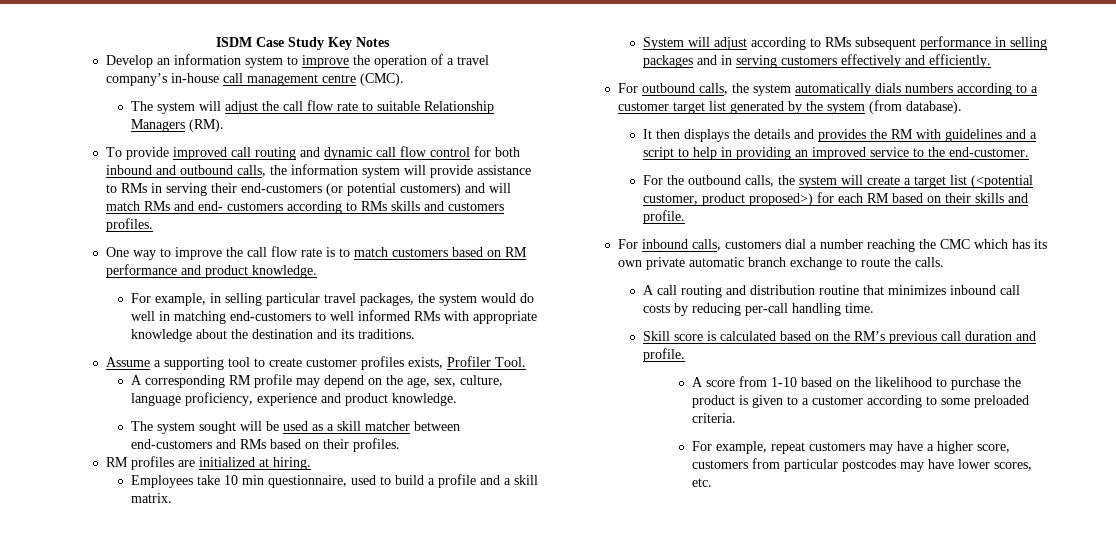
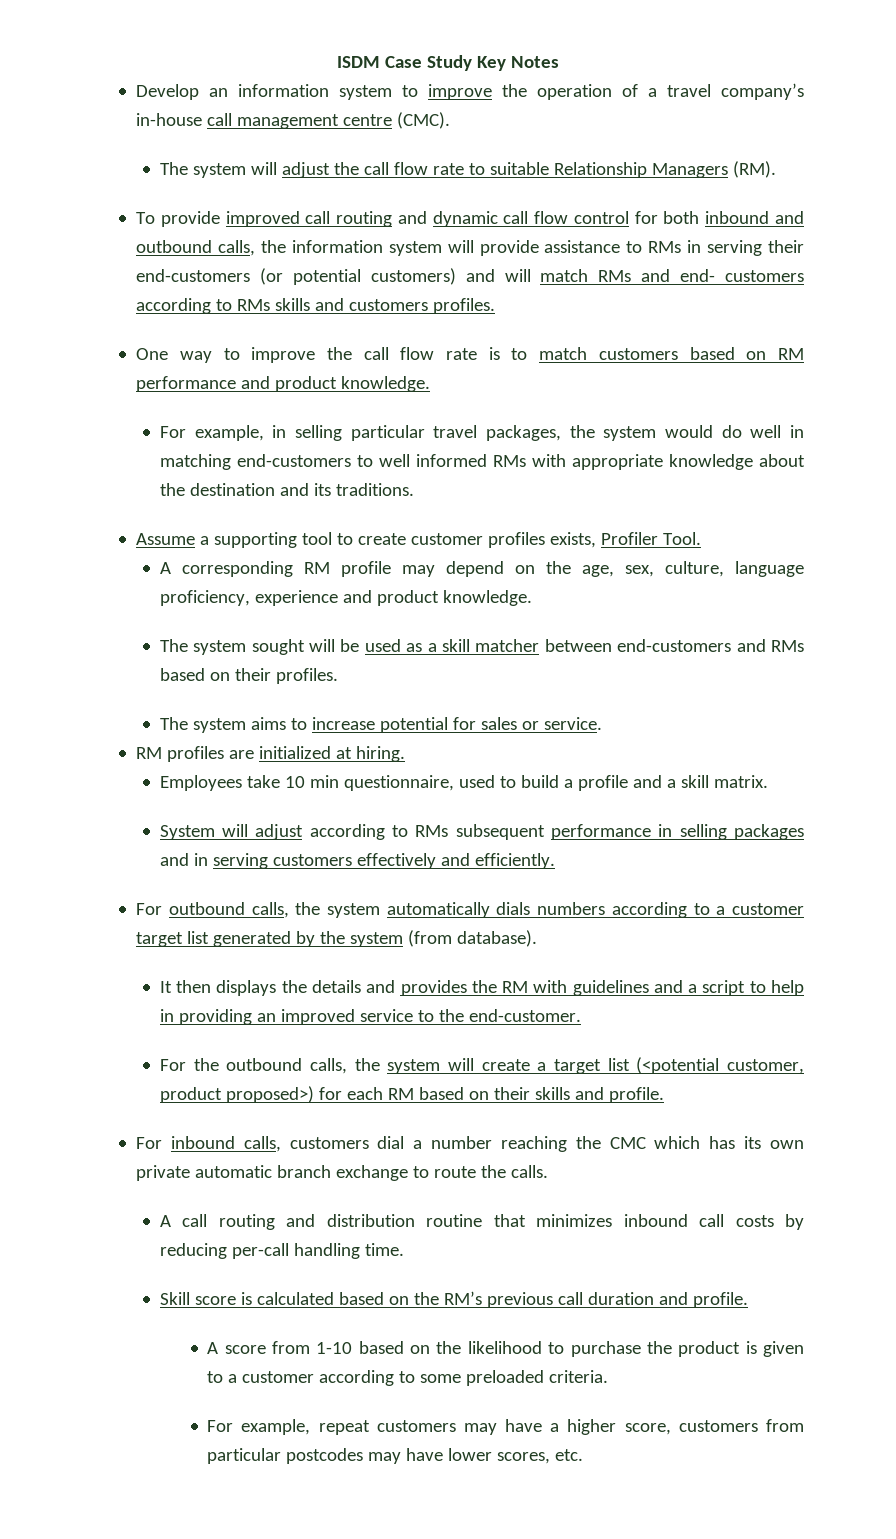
+ The system aims to increase potential for sales or service.

